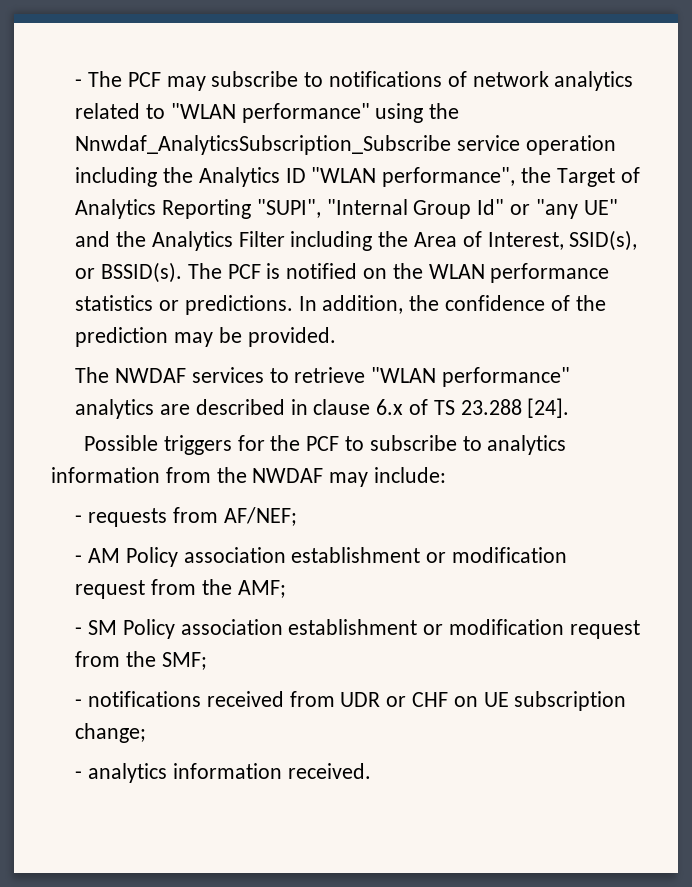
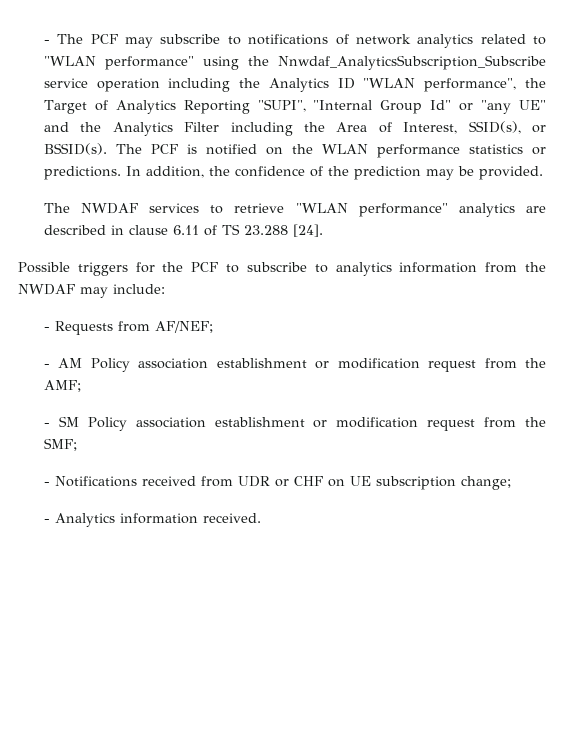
- The NWDAF services to retrieve "WLAN performance" analytics are described in clause 6.x of TS 23.288 [24].
+ The NWDAF services to retrieve "WLAN performance" analytics are described in clause 6.11 of TS 23.288 [24].
- - requests from AF/NEF;
+ - Requests from AF/NEF;
- - notifications received from UDR or CHF on UE subscription change;
+ - Notifications received from UDR or CHF on UE subscription change;
- - analytics information received.
+ - Analytics information received.

